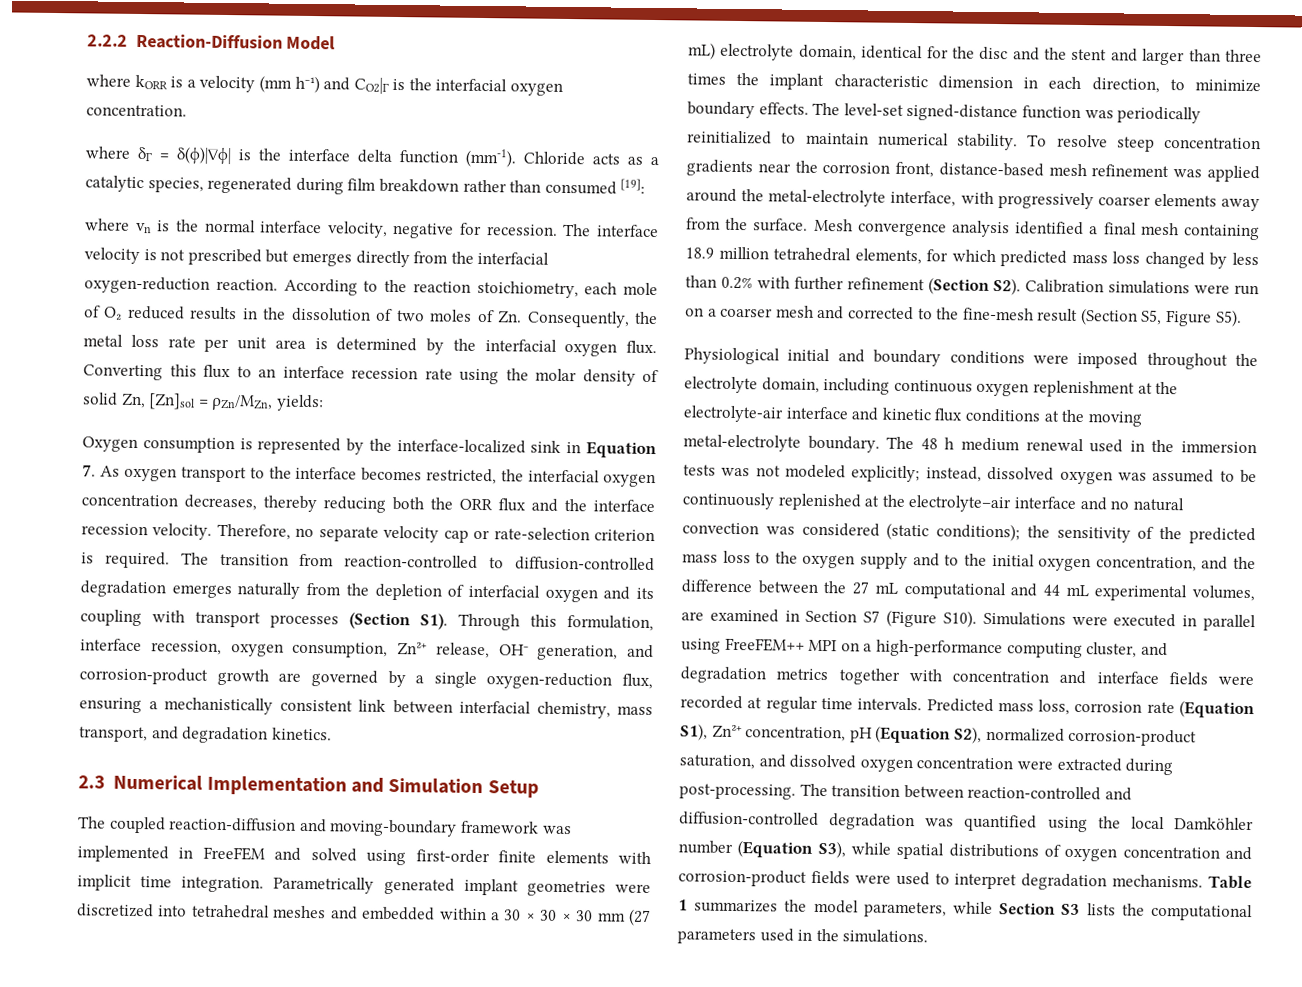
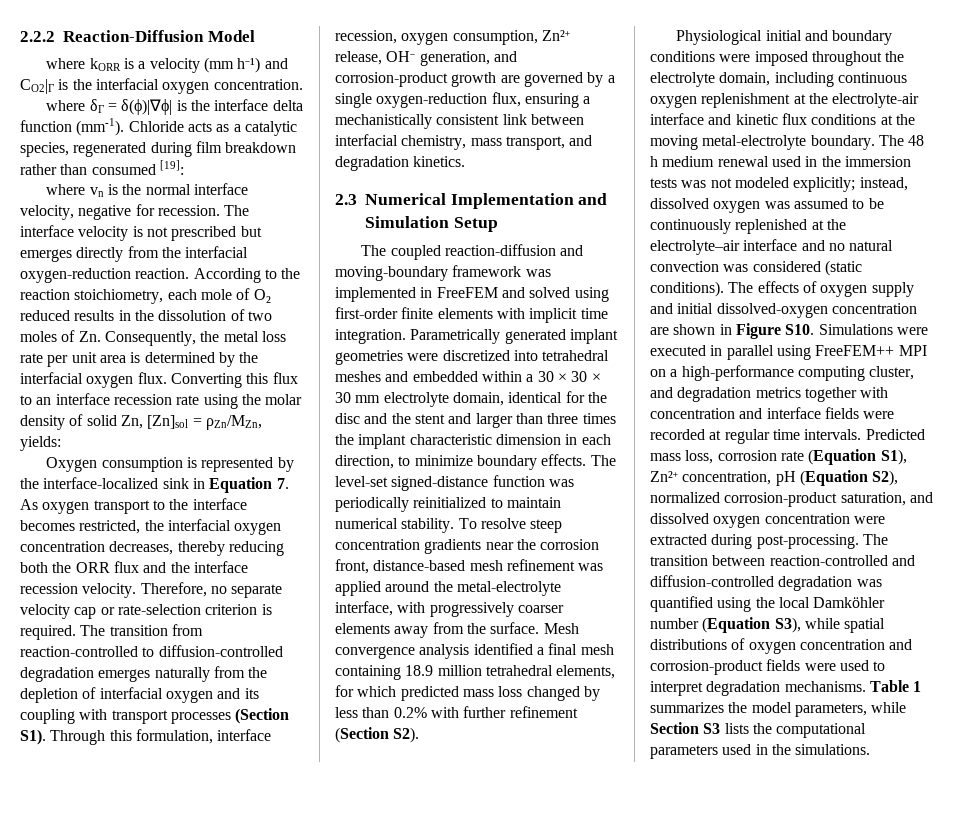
- Parametrically generated implant geometries were discretized into tetrahedral meshes and embedded within a 30 × 30 × 30 mm (27 mL) electrolyte domain, identical for the disc and the stent and larger than three times the implant characteristic dimension in each direction, to minimize boundary effects.
+ Parametrically generated implant geometries were discretized into tetrahedral meshes and embedded within a 30 × 30 × 30 mm electrolyte domain, identical for the disc and the stent and larger than three times the implant characteristic dimension in each direction, to minimize boundary effects.
- Mesh convergence analysis identified a final mesh containing 18.9 million tetrahedral elements, for which predicted mass loss changed by less than 0.2% with further refinement (Section S2). Calibration simulations were run on a coarser mesh and corrected to the fine-mesh result (Section S5, Figure S5).
+ Mesh convergence analysis identified a final mesh containing 18.9 million tetrahedral elements, for which predicted mass loss changed by less than 0.2% with further refinement (Section S2).
- instead, dissolved oxygen was assumed to be continuously replenished at the electrolyte–air interface and no natural convection was considered (static conditions); the sensitivity of the predicted mass loss to the oxygen supply and to the initial oxygen concentration, and the difference between the 27 mL computational and 44 mL experimental volumes, are examined in Section S7 (Figure S10). Simulations were executed in parallel using FreeFEM++ MPI on a high-performance computing cluster, and degradation metrics together with concentration and interface fields were recorded at regular time intervals.
+ instead, dissolved oxygen was assumed to be continuously replenished at the electrolyte–air interface and no natural convection was considered (static conditions). The effects of oxygen supply and initial dissolved-oxygen concentration are shown in Figure S10. Simulations were executed in parallel using FreeFEM++ MPI on a high-performance computing cluster, and degradation metrics together with concentration and interface fields were recorded at regular time intervals.

